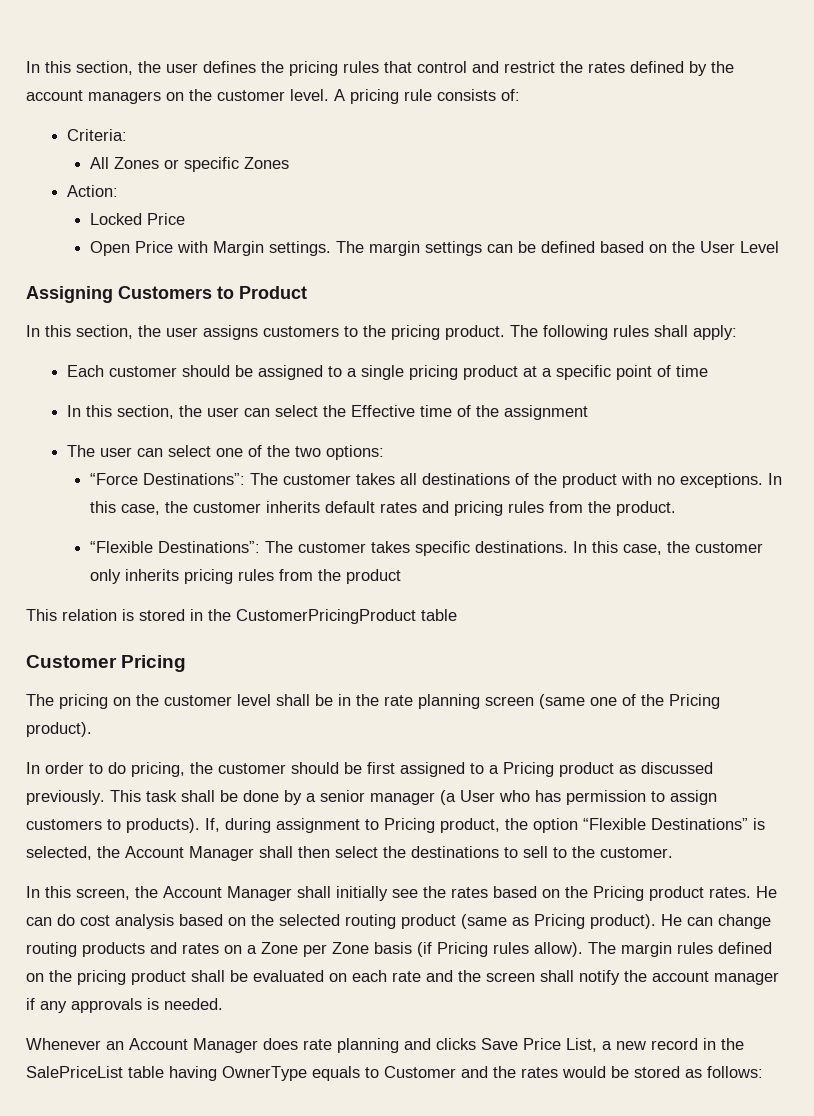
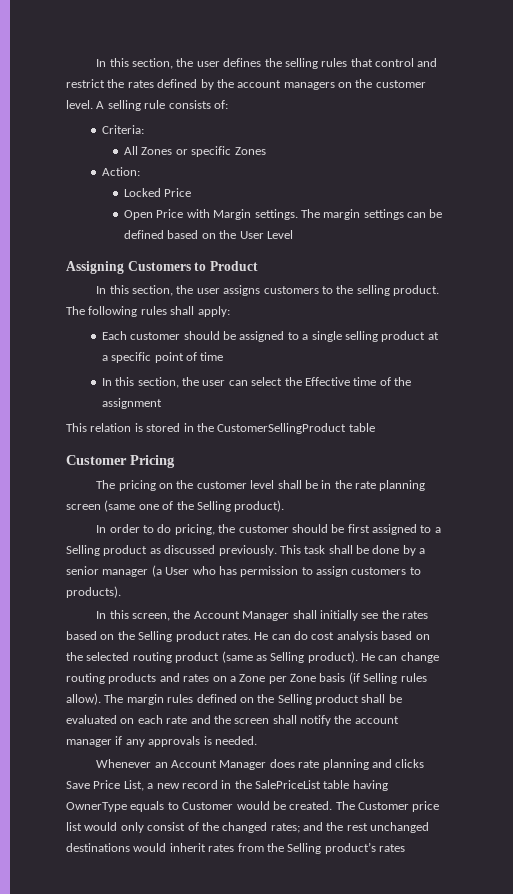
- In this section, the user defines the pricing rules that control and restrict the rates defined by the account managers on the customer level.
+ In this section, the user defines the selling rules that control and restrict the rates defined by the account managers on the customer level.
- A pricing rule consists of:
+ A selling rule consists of:
- In this section, the user assigns customers to the pricing product.
+ In this section, the user assigns customers to the selling product.
- Each customer should be assigned to a single pricing product at a specific point of time
+ Each customer should be assigned to a single selling product at a specific point of time
- The user can select one of the two options:
- “Force Destinations”: The customer takes all destinations of the product with no exceptions. In this case, the customer inherits default rates and pricing rules from the product.
- “Flexible Destinations”: The customer takes specific destinations. In this case, the customer only inherits pricing rules from the product
- This relation is stored in the CustomerPricingProduct table
+ This relation is stored in the CustomerSellingProduct table
- The pricing on the customer level shall be in the rate planning screen (same one of the Pricing product).
+ The pricing on the customer level shall be in the rate planning screen (same one of the Selling product).
- In order to do pricing, the customer should be first assigned to a Pricing product as discussed previously.
+ In order to do pricing, the customer should be first assigned to a Selling product as discussed previously.
- If, during assignment to Pricing product, the option “Flexible Destinations” is selected, the Account Manager shall then select the destinations to sell to the customer.
- In this screen, the Account Manager shall initially see the rates based on the Pricing product rates.
+ In this screen, the Account Manager shall initially see the rates based on the Selling product rates.
- He can do cost analysis based on the selected routing product (same as Pricing product).
+ He can do cost analysis based on the selected routing product (same as Selling product).
- He can change routing products and rates on a Zone per Zone basis (if Pricing rules allow).
+ He can change routing products and rates on a Zone per Zone basis (if Selling rules allow).
- The margin rules defined on the pricing product shall be evaluated on each rate and the screen shall notify the account manager if any approvals is needed.
+ The margin rules defined on the Selling product shall be evaluated on each rate and the screen shall notify the account manager if any approvals is needed.
- Whenever an Account Manager does rate planning and clicks Save Price List, a new record in the SalePriceList table having OwnerType equals to Customer and the rates would be stored as follows:
+ Whenever an Account Manager does rate planning and clicks Save Price List, a new record in the SalePriceList table having OwnerType equals to Customer would be created. The Customer price list would only consist of the changed rates; and the rest unchanged destinations would inherit rates from the Selling product’s rates

